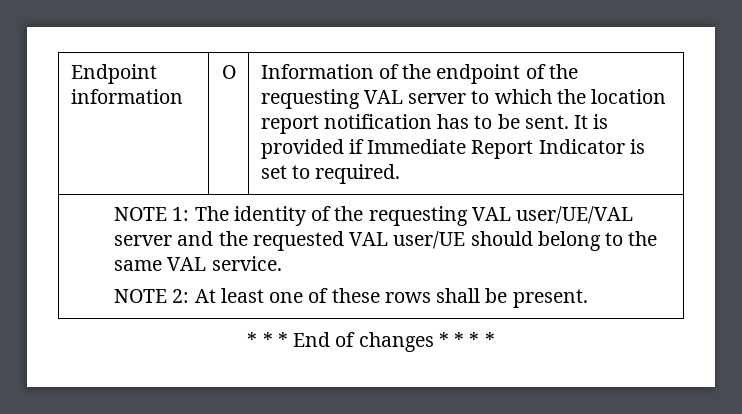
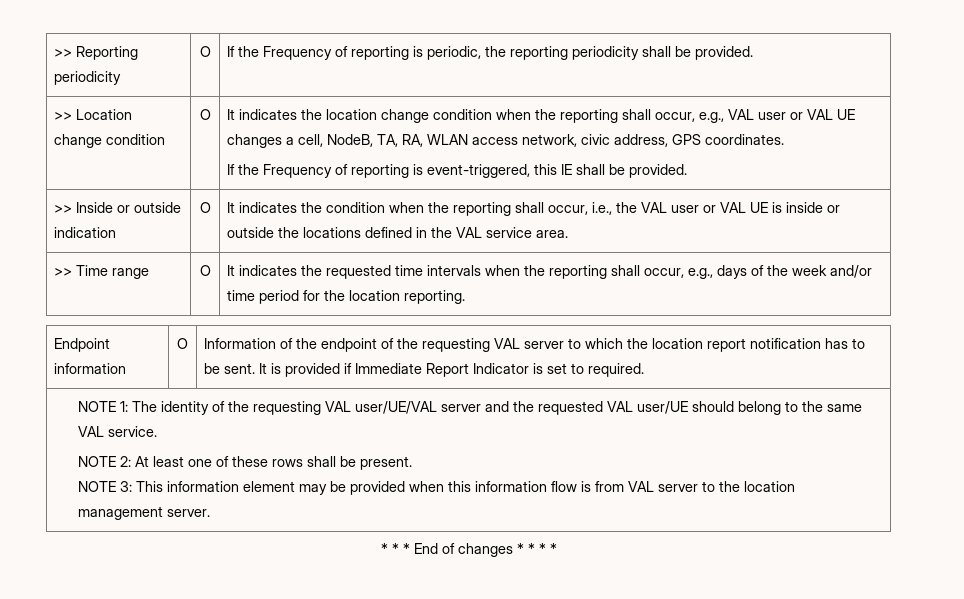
+ >> Reporting periodicity | O | If the Frequency of reporting is periodic, the reporting periodicity shall be provided.
+ >> Location change condition | O | It indicates the location change condition when the reporting shall occur, e.g., VAL user or VAL UE changes a cell, NodeB, TA, RA, WLAN access network, civic address, GPS coordinates.
+ If the Frequency of reporting is event-triggered, this IE shall be provided.
+ >> Inside or outside indication | O | It indicates the condition when the reporting shall occur, i.e., the VAL user or VAL UE is inside or outside the locations defined in the VAL service area.
+ >> Time range | O | It indicates the requested time intervals when the reporting shall occur, e.g., days of the week and/or time period for the location reporting.
+ NOTE 3: This information element may be provided when this information flow is from VAL server to the location management server.

